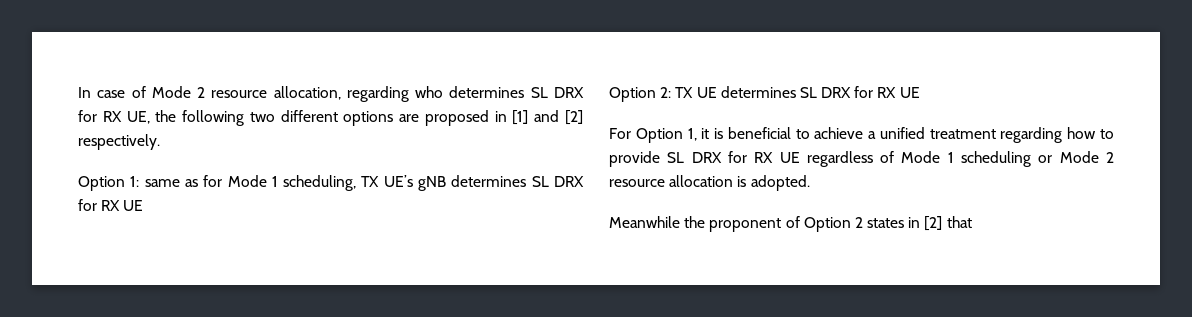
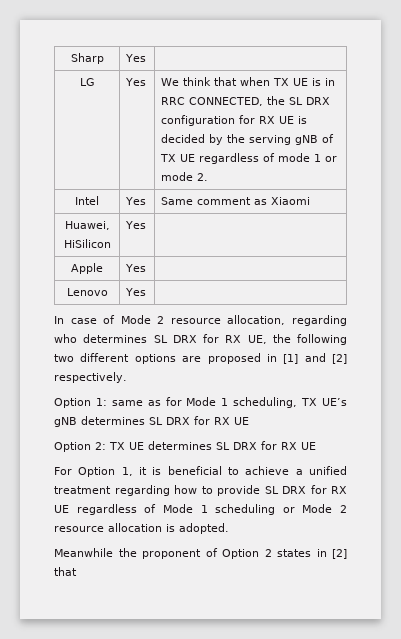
+ Sharp | Yes |
+ LG | Yes | We think that when TX UE is in RRC CONNECTED, the SL DRX configuration for RX UE is decided by the serving gNB of TX UE regardless of mode 1 or mode 2.
+ Intel | Yes | Same comment as Xiaomi
+ Huawei, HiSilicon | Yes |
+ Apple | Yes |
+ Lenovo | Yes |

